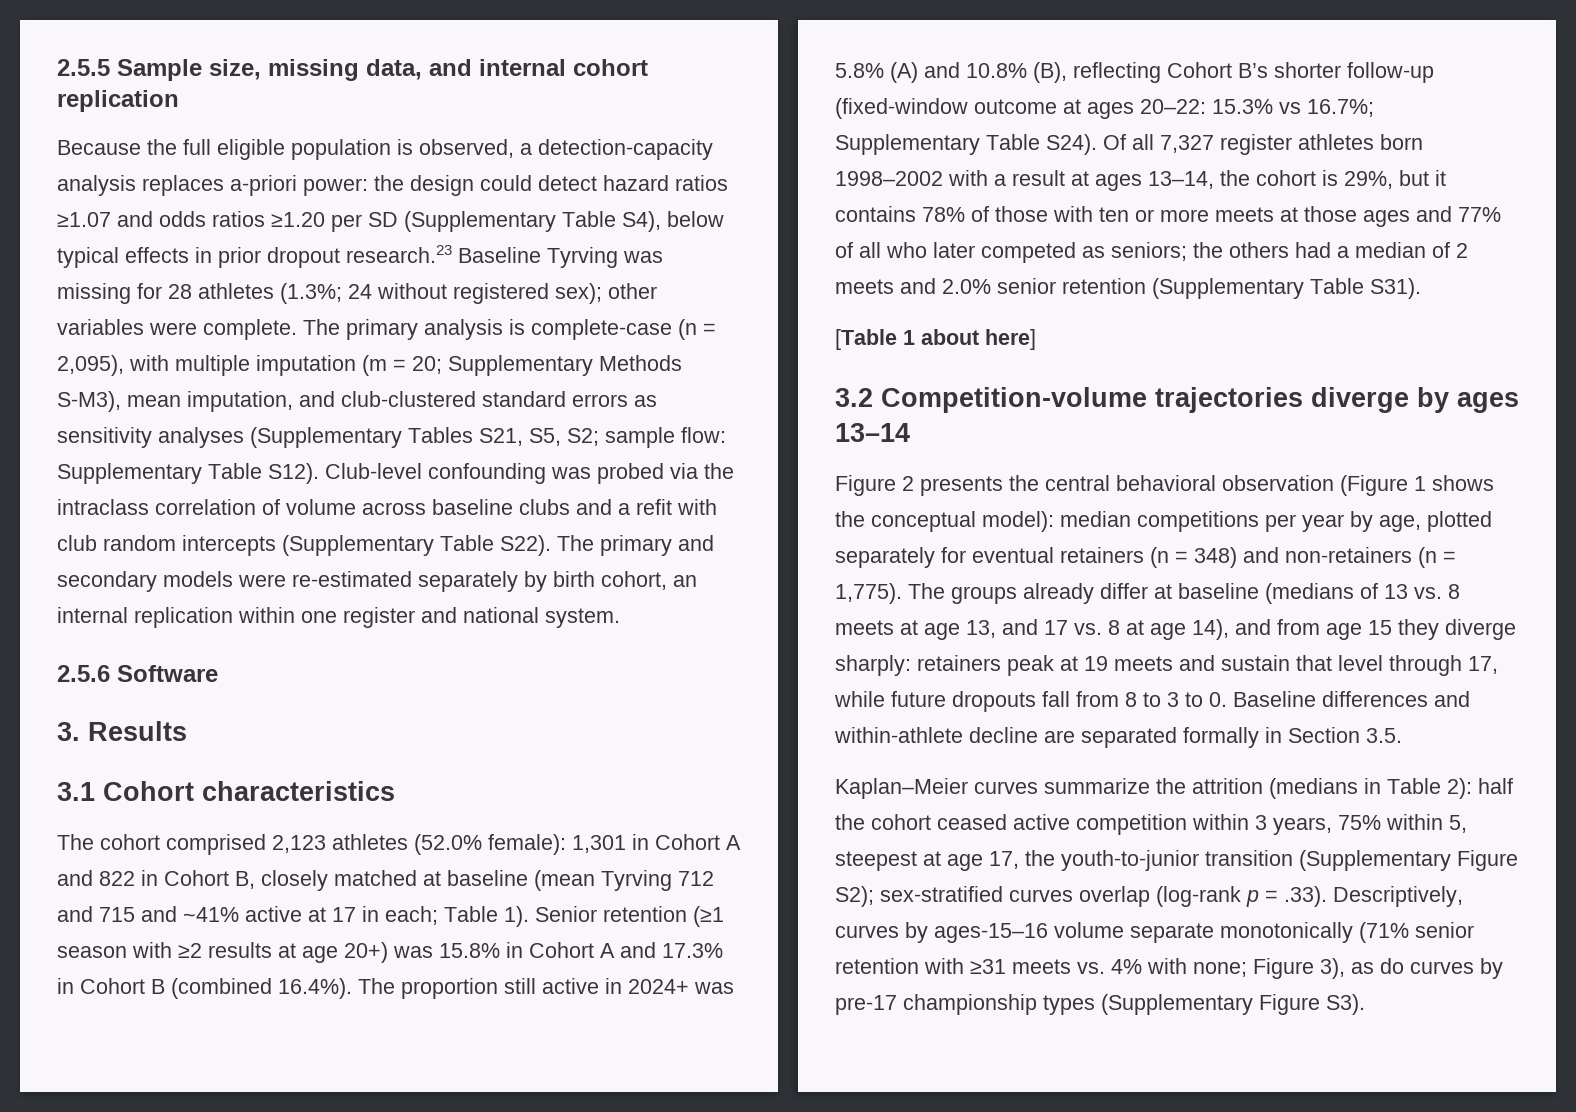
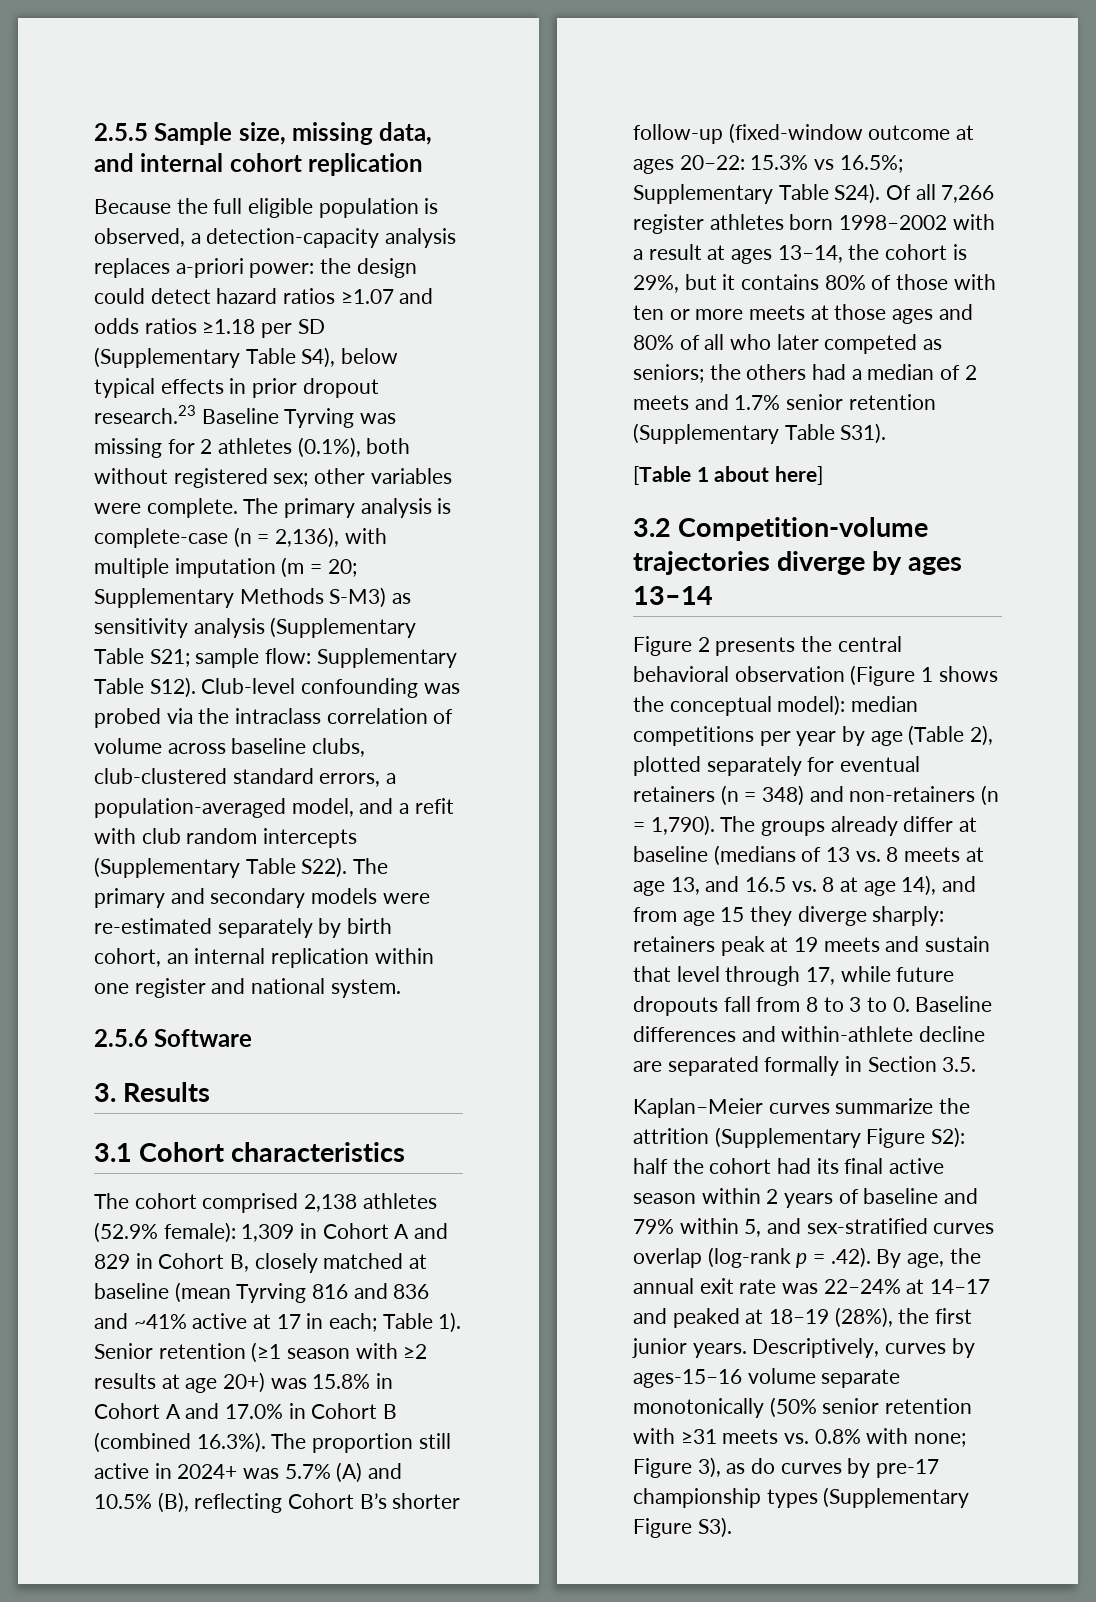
- Because the full eligible population is observed, a detection-capacity analysis replaces a-priori power: the design could detect hazard ratios ≥1.07 and odds ratios ≥1.20 per SD (Supplementary Table S4), below typical effects in prior dropout research.23 Baseline Tyrving was missing for 28 athletes (1.3%; 24 without registered sex); other variables were complete.
+ Because the full eligible population is observed, a detection-capacity analysis replaces a-priori power: the design could detect hazard ratios ≥1.07 and odds ratios ≥1.18 per SD (Supplementary Table S4), below typical effects in prior dropout research.23 Baseline Tyrving was missing for 2 athletes (0.1%), both without registered sex; other variables were complete.
- The primary analysis is complete-case (n = 2,095), with multiple imputation (m = 20; Supplementary Methods S-M3), mean imputation, and club-clustered standard errors as sensitivity analyses (Supplementary Tables S21, S5, S2; sample flow: Supplementary Table S12).
+ The primary analysis is complete-case (n = 2,136), with multiple imputation (m = 20; Supplementary Methods S-M3) as sensitivity analysis (Supplementary Table S21; sample flow: Supplementary Table S12).
- Club-level confounding was probed via the intraclass correlation of volume across baseline clubs and a refit with club random intercepts (Supplementary Table S22).
+ Club-level confounding was probed via the intraclass correlation of volume across baseline clubs, club-clustered standard errors, a population-averaged model, and a refit with club random intercepts (Supplementary Table S22).
- The cohort comprised 2,123 athletes (52.0% female): 1,301 in Cohort A and 822 in Cohort B, closely matched at baseline (mean Tyrving 712 and 715 and ~41% active at 17 in each; Table 1).
+ The cohort comprised 2,138 athletes (52.9% female): 1,309 in Cohort A and 829 in Cohort B, closely matched at baseline (mean Tyrving 816 and 836 and ~41% active at 17 in each; Table 1).
- Senior retention (≥1 season with ≥2 results at age 20+) was 15.8% in Cohort A and 17.3% in Cohort B (combined 16.4%). The proportion still active in 2024+ was 5.8% (A) and 10.8% (B), reflecting Cohort B’s shorter follow-up (fixed-window outcome at ages 20–22: 15.3% vs 16.7%; Supplementary Table S24).
+ Senior retention (≥1 season with ≥2 results at age 20+) was 15.8% in Cohort A and 17.0% in Cohort B (combined 16.3%). The proportion still active in 2024+ was 5.7% (A) and 10.5% (B), reflecting Cohort B’s shorter follow-up (fixed-window outcome at ages 20–22: 15.3% vs 16.5%; Supplementary Table S24).
- Of all 7,327 register athletes born 1998–2002 with a result at ages 13–14, the cohort is 29%, but it contains 78% of those with ten or more meets at those ages and 77% of all who later competed as seniors; the others had a median of 2 meets and 2.0% senior retention (Supplementary Table S31).
+ Of all 7,266 register athletes born 1998–2002 with a result at ages 13–14, the cohort is 29%, but it contains 80% of those with ten or more meets at those ages and 80% of all who later competed as seniors; the others had a median of 2 meets and 1.7% senior retention (Supplementary Table S31).
- Figure 2 presents the central behavioral observation (Figure 1 shows the conceptual model): median competitions per year by age, plotted separately for eventual retainers (n = 348) and non-retainers (n = 1,775).
+ Figure 2 presents the central behavioral observation (Figure 1 shows the conceptual model): median competitions per year by age (Table 2), plotted separately for eventual retainers (n = 348) and non-retainers (n = 1,790).
- The groups already differ at baseline (medians of 13 vs. 8 meets at age 13, and 17 vs. 8 at age 14), and from age 15 they diverge sharply: retainers peak at 19 meets and sustain that level through 17, while future dropouts fall from 8 to 3 to 0. Baseline differences and within-athlete decline are separated formally in Section 3.5.
+ The groups already differ at baseline (medians of 13 vs. 8 meets at age 13, and 16.5 vs. 8 at age 14), and from age 15 they diverge sharply: retainers peak at 19 meets and sustain that level through 17, while future dropouts fall from 8 to 3 to 0. Baseline differences and within-athlete decline are separated formally in Section 3.5.
- Kaplan–Meier curves summarize the attrition (medians in Table 2): half the cohort ceased active competition within 3 years, 75% within 5, steepest at age 17, the youth-to-junior transition (Supplementary Figure S2); sex-stratified curves overlap (log-rank p = .33). Descriptively, curves by ages-15–16 volume separate monotonically (71% senior retention with ≥31 meets vs. 4% with none; Figure 3), as do curves by pre-17 championship types (Supplementary Figure S3).
+ Kaplan–Meier curves summarize the attrition (Supplementary Figure S2): half the cohort had its final active season within 2 years of baseline and 79% within 5, and sex-stratified curves overlap (log-rank p = .42). By age, the annual exit rate was 22–24% at 14–17 and peaked at 18–19 (28%), the first junior years. Descriptively, curves by ages-15–16 volume separate monotonically (50% senior retention with ≥31 meets vs. 0.8% with none; Figure 3), as do curves by pre-17 championship types (Supplementary Figure S3).

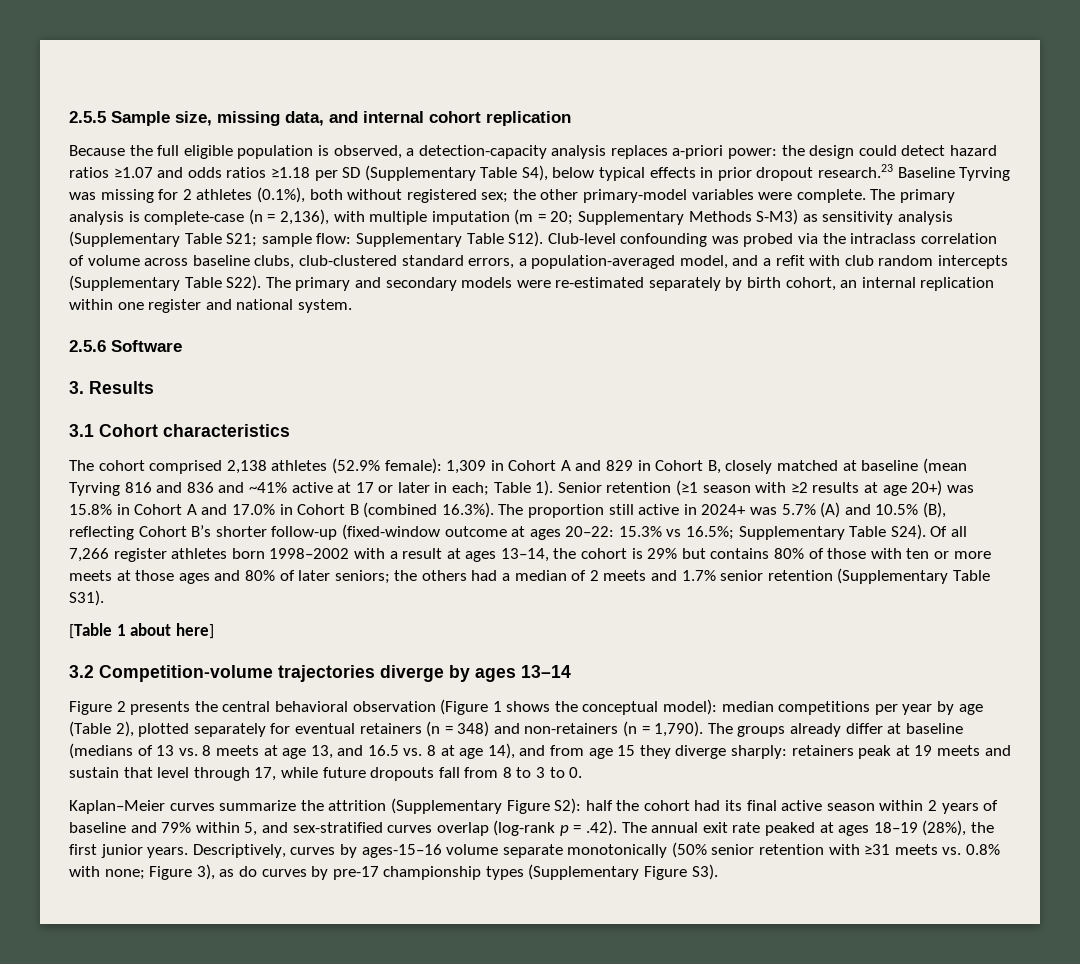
- Because the full eligible population is observed, a detection-capacity analysis replaces a-priori power: the design could detect hazard ratios ≥1.07 and odds ratios ≥1.18 per SD (Supplementary Table S4), below typical effects in prior dropout research.23 Baseline Tyrving was missing for 2 athletes (0.1%), both without registered sex; other variables were complete.
+ Because the full eligible population is observed, a detection-capacity analysis replaces a-priori power: the design could detect hazard ratios ≥1.07 and odds ratios ≥1.18 per SD (Supplementary Table S4), below typical effects in prior dropout research.23 Baseline Tyrving was missing for 2 athletes (0.1%), both without registered sex; the other primary-model variables were complete.
- The cohort comprised 2,138 athletes (52.9% female): 1,309 in Cohort A and 829 in Cohort B, closely matched at baseline (mean Tyrving 816 and 836 and ~41% active at 17 in each; Table 1).
+ The cohort comprised 2,138 athletes (52.9% female): 1,309 in Cohort A and 829 in Cohort B, closely matched at baseline (mean Tyrving 816 and 836 and ~41% active at 17 or later in each; Table 1).
- Of all 7,266 register athletes born 1998–2002 with a result at ages 13–14, the cohort is 29%, but it contains 80% of those with ten or more meets at those ages and 80% of all who later competed as seniors; the others had a median of 2 meets and 1.7% senior retention (Supplementary Table S31).
+ Of all 7,266 register athletes born 1998–2002 with a result at ages 13–14, the cohort is 29% but contains 80% of those with ten or more meets at those ages and 80% of later seniors; the others had a median of 2 meets and 1.7% senior retention (Supplementary Table S31).
- The groups already differ at baseline (medians of 13 vs. 8 meets at age 13, and 16.5 vs. 8 at age 14), and from age 15 they diverge sharply: retainers peak at 19 meets and sustain that level through 17, while future dropouts fall from 8 to 3 to 0. Baseline differences and within-athlete decline are separated formally in Section 3.5.
+ The groups already differ at baseline (medians of 13 vs. 8 meets at age 13, and 16.5 vs. 8 at age 14), and from age 15 they diverge sharply: retainers peak at 19 meets and sustain that level through 17, while future dropouts fall from 8 to 3 to 0.
- Kaplan–Meier curves summarize the attrition (Supplementary Figure S2): half the cohort had its final active season within 2 years of baseline and 79% within 5, and sex-stratified curves overlap (log-rank p = .42). By age, the annual exit rate was 22–24% at 14–17 and peaked at 18–19 (28%), the first junior years.
+ Kaplan–Meier curves summarize the attrition (Supplementary Figure S2): half the cohort had its final active season within 2 years of baseline and 79% within 5, and sex-stratified curves overlap (log-rank p = .42). The annual exit rate peaked at ages 18–19 (28%), the first junior years.

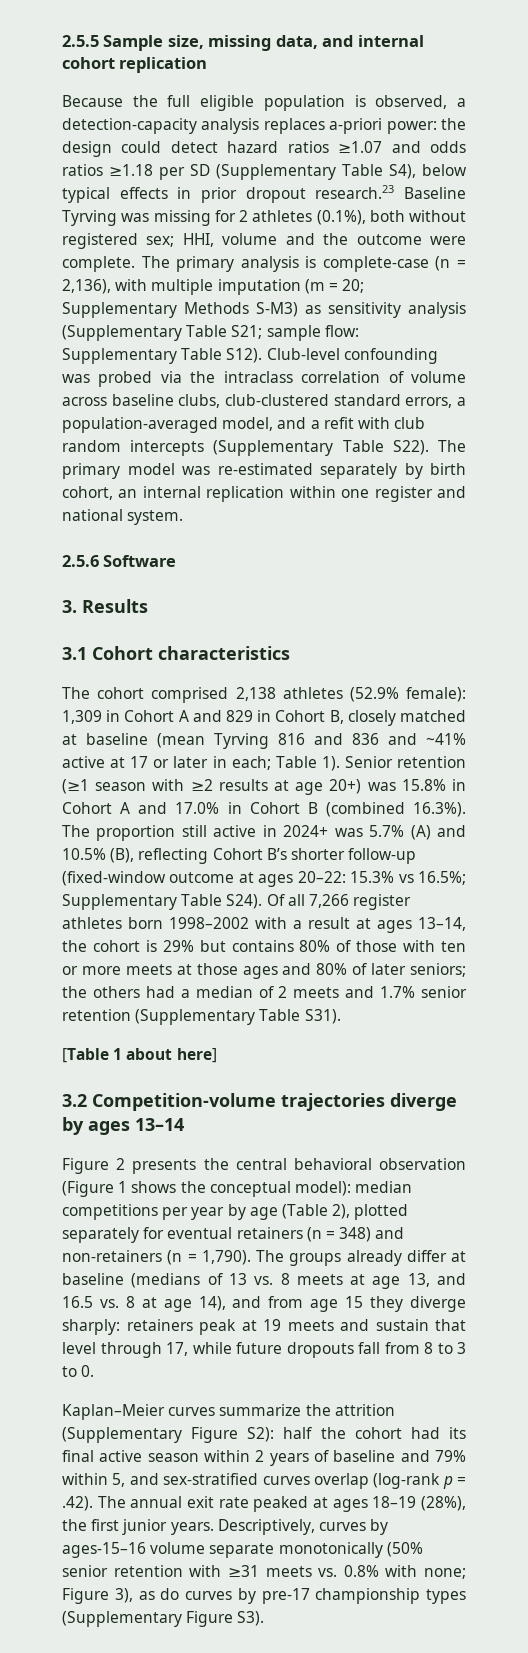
- Because the full eligible population is observed, a detection-capacity analysis replaces a-priori power: the design could detect hazard ratios ≥1.07 and odds ratios ≥1.18 per SD (Supplementary Table S4), below typical effects in prior dropout research.23 Baseline Tyrving was missing for 2 athletes (0.1%), both without registered sex; the other primary-model variables were complete.
+ Because the full eligible population is observed, a detection-capacity analysis replaces a-priori power: the design could detect hazard ratios ≥1.07 and odds ratios ≥1.18 per SD (Supplementary Table S4), below typical effects in prior dropout research.23 Baseline Tyrving was missing for 2 athletes (0.1%), both without registered sex; HHI, volume and the outcome were complete.
- The primary and secondary models were re-estimated separately by birth cohort, an internal replication within one register and national system.
+ The primary model was re-estimated separately by birth cohort, an internal replication within one register and national system.

